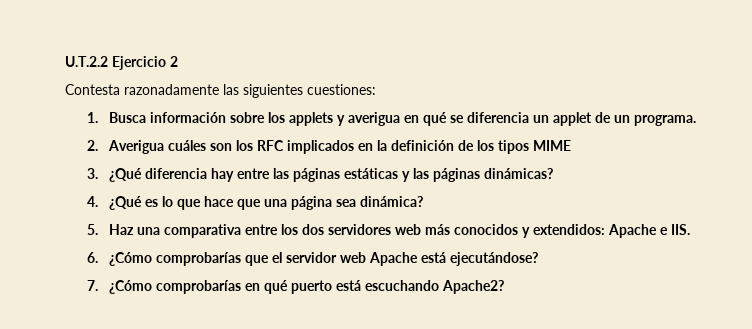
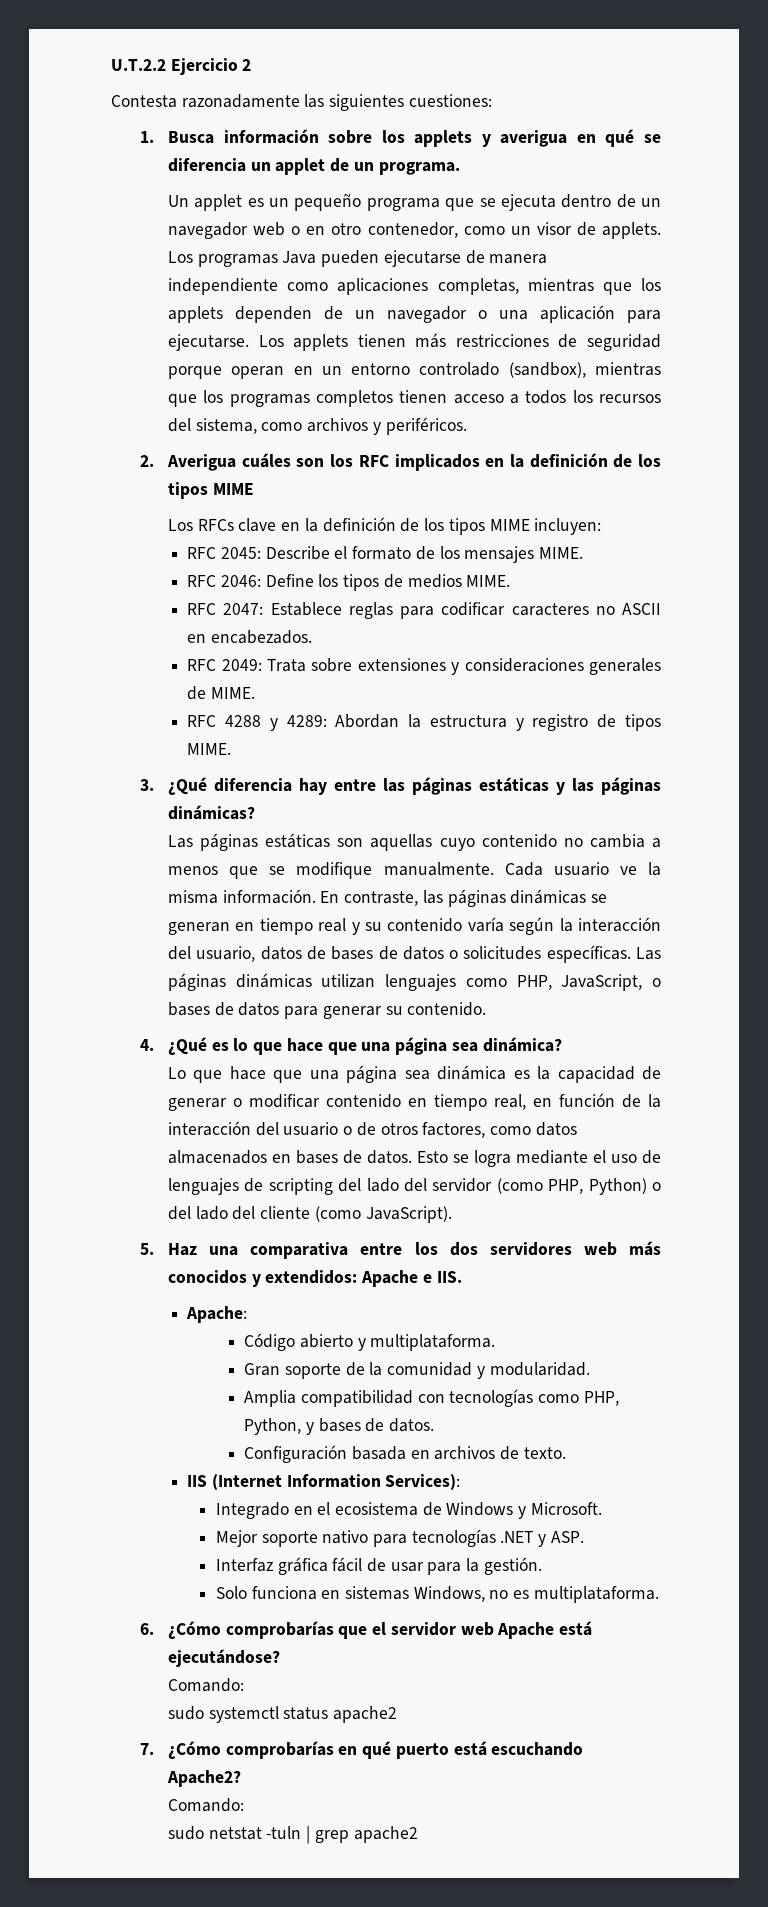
+ Un applet es un pequeño programa que se ejecuta dentro de un navegador web o en otro contenedor, como un visor de applets. Los programas Java pueden ejecutarse de manera independiente como aplicaciones completas, mientras que los applets dependen de un navegador o una aplicación para ejecutarse. Los applets tienen más restricciones de seguridad porque operan en un entorno controlado (sandbox), mientras que los programas completos tienen acceso a todos los recursos del sistema, como archivos y periféricos.
+ Los RFCs clave en la definición de los tipos MIME incluyen:
+ RFC 2045: Describe el formato de los mensajes MIME.
+ RFC 2046: Define los tipos de medios MIME.
+ RFC 2047: Establece reglas para codificar caracteres no ASCII en encabezados.
+ RFC 2049: Trata sobre extensiones y consideraciones generales de MIME.
+ RFC 4288 y 4289: Abordan la estructura y registro de tipos MIME.
+ Las páginas estáticas son aquellas cuyo contenido no cambia a menos que se modifique manualmente. Cada usuario ve la misma información. En contraste, las páginas dinámicas se generan en tiempo real y su contenido varía según la interacción del usuario, datos de bases de datos o solicitudes específicas. Las páginas dinámicas utilizan lenguajes como PHP, JavaScript, o bases de datos para generar su contenido.
+ Lo que hace que una página sea dinámica es la capacidad de generar o modificar contenido en tiempo real, en función de la interacción del usuario o de otros factores, como datos almacenados en bases de datos. Esto se logra mediante el uso de lenguajes de scripting del lado del servidor (como PHP, Python) o del lado del cliente (como JavaScript).
+ Apache:
+ Código abierto y multiplataforma.
+ Gran soporte de la comunidad y modularidad.
+ Amplia compatibilidad con tecnologías como PHP, Python, y bases de datos.
+ Configuración basada en archivos de texto.
+ IIS (Internet Information Services):
+ Integrado en el ecosistema de Windows y Microsoft.
+ Mejor soporte nativo para tecnologías .NET y ASP.
+ Interfaz gráfica fácil de usar para la gestión.
+ Solo funciona en sistemas Windows, no es multiplataforma.
  6. ¿Cómo comprobarías que el servidor web Apache está ejecutándose?
+ Comando:
+ sudo systemctl status apache2
  7. ¿Cómo comprobarías en qué puerto está escuchando Apache2?
+ Comando:
+ sudo netstat -tuln | grep apache2

